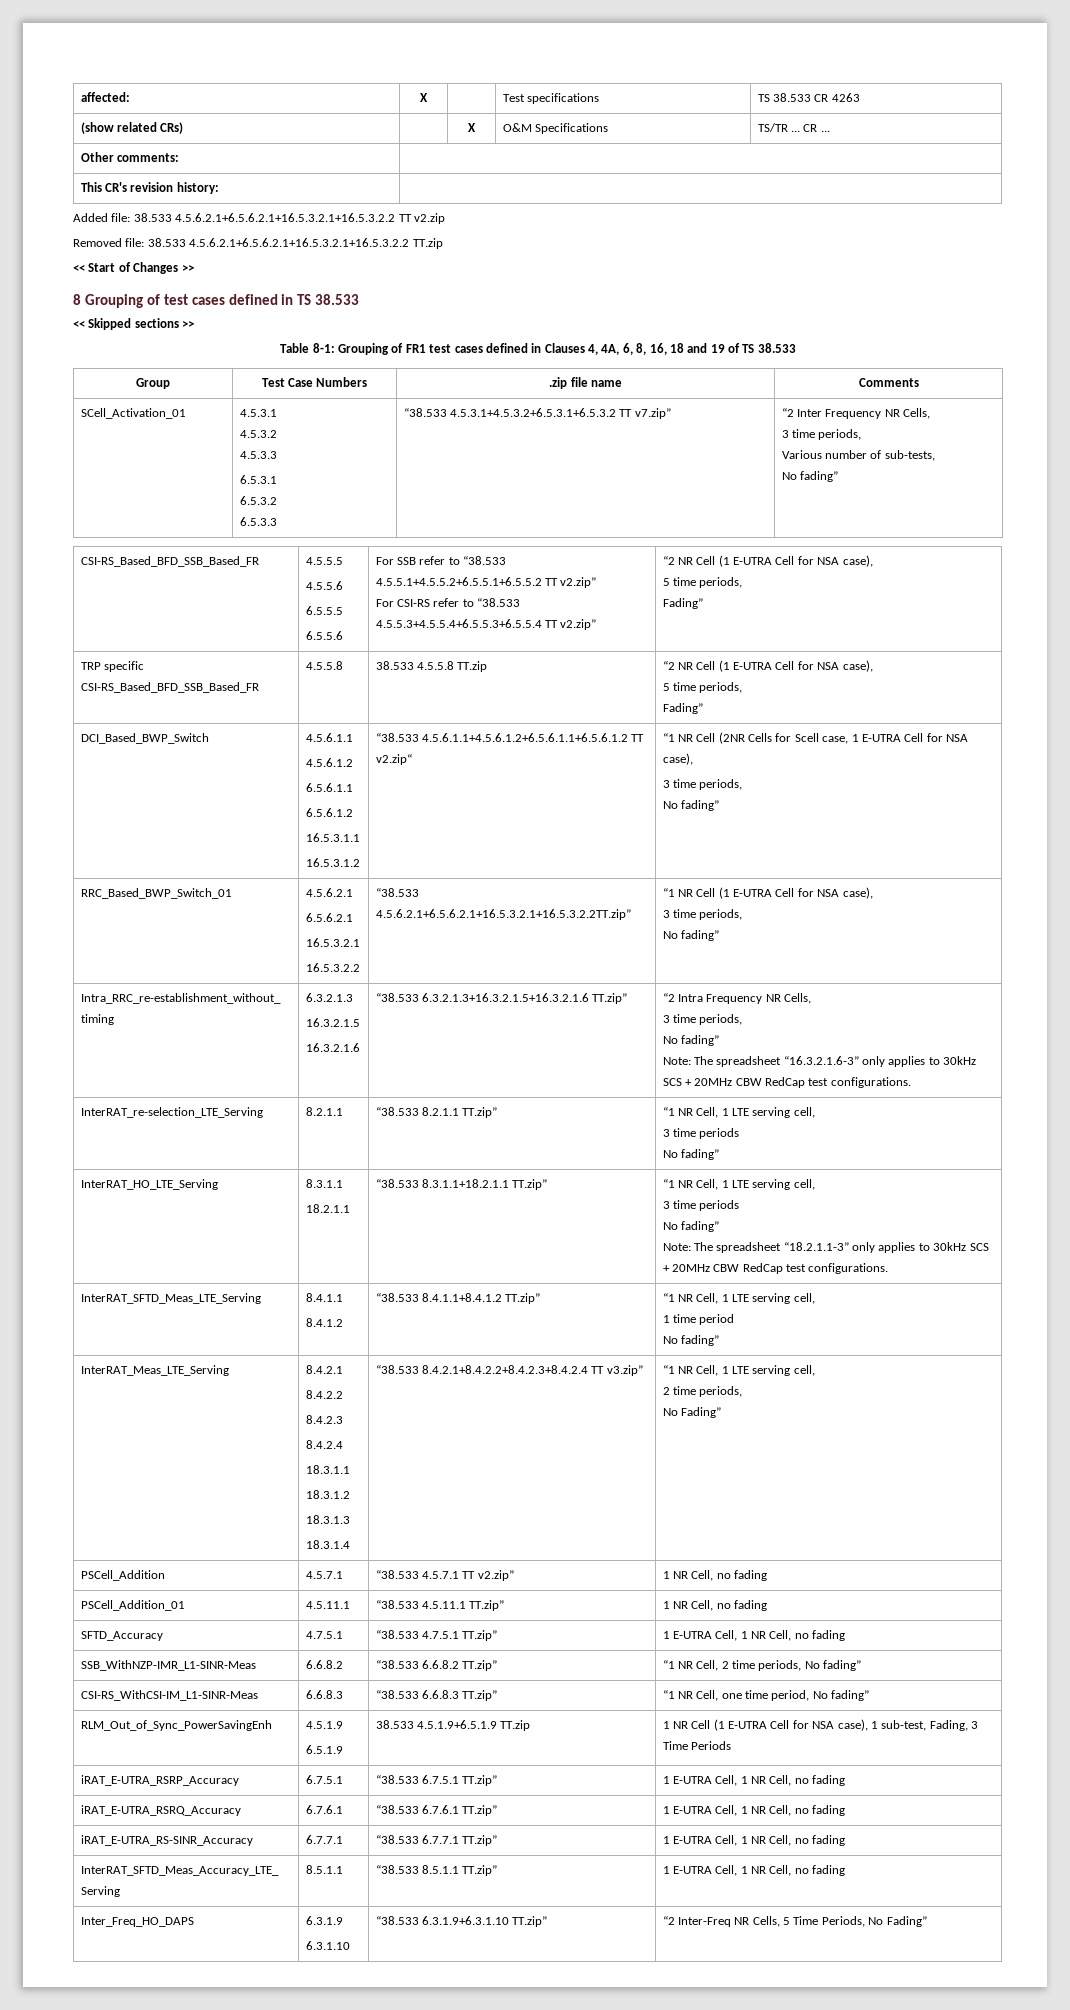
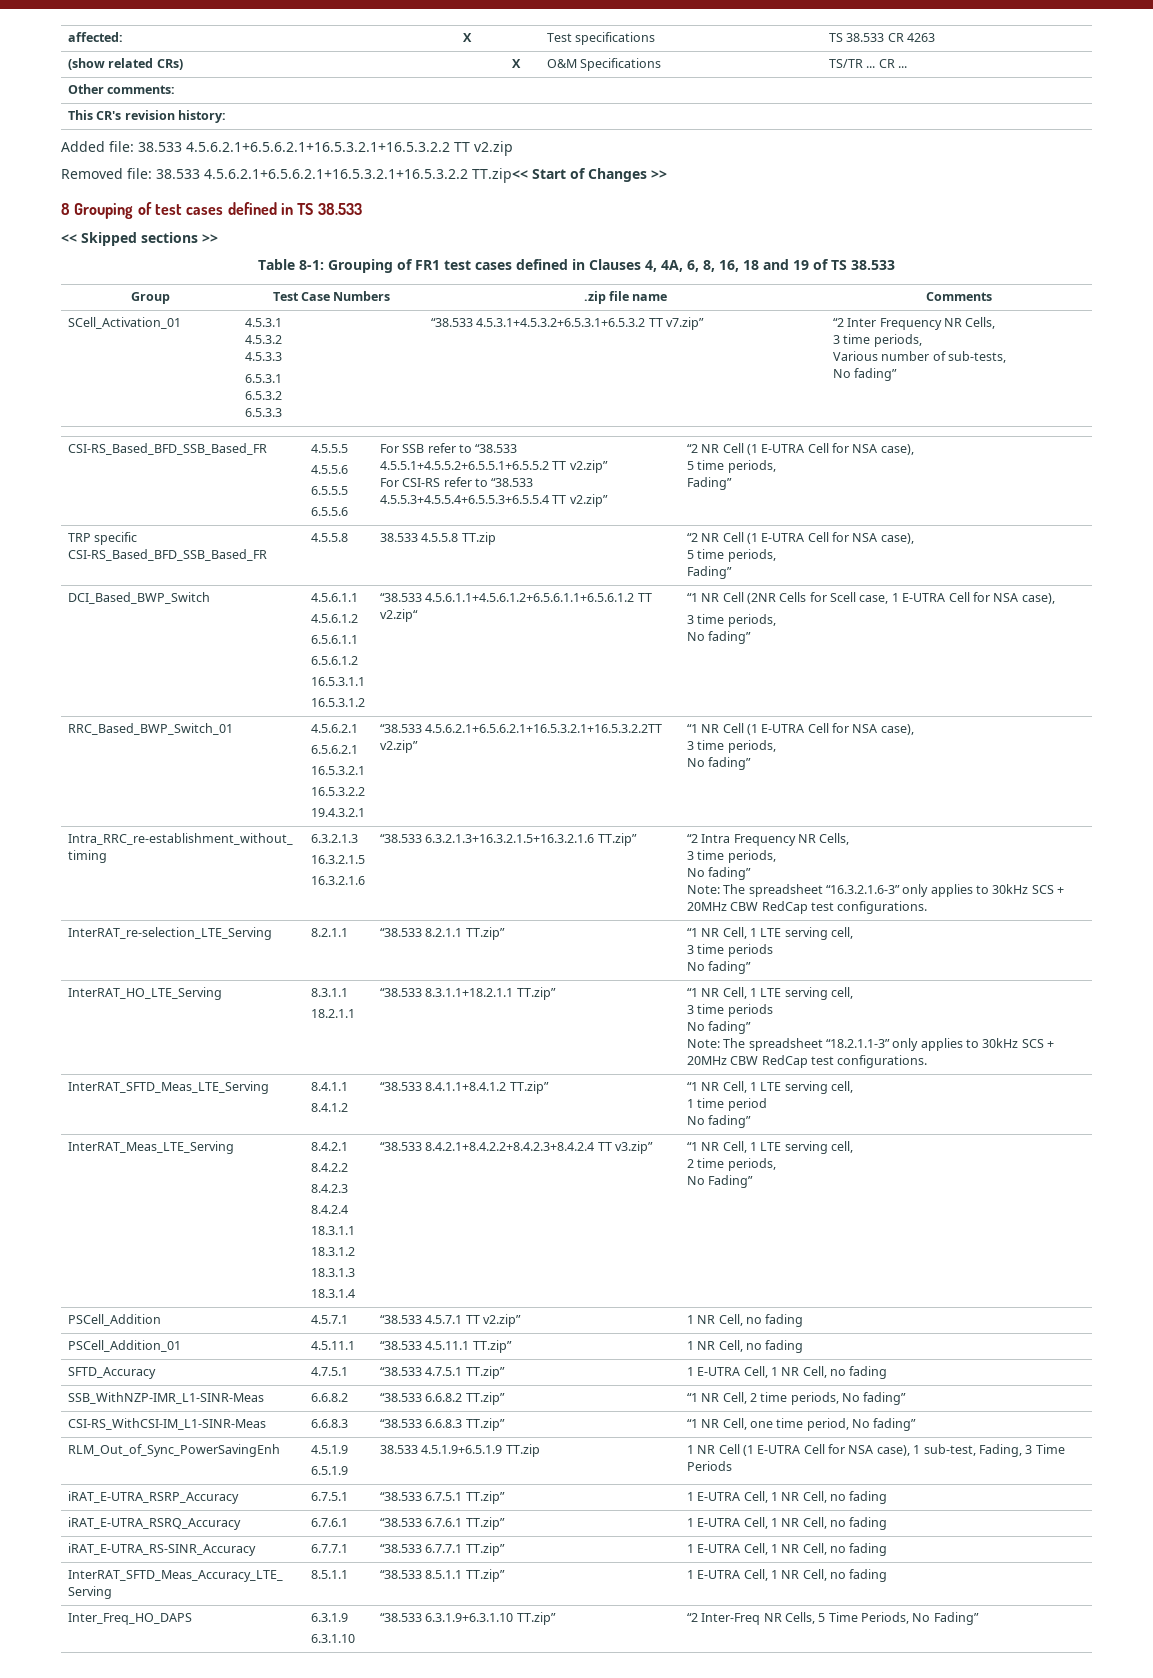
- Removed file: 38.533 4.5.6.2.1+6.5.6.2.1+16.5.3.2.1+16.5.3.2.2 TT.zip
- << Start of Changes >>
+ Removed file: 38.533 4.5.6.2.1+6.5.6.2.1+16.5.3.2.1+16.5.3.2.2 TT.zip<< Start of Changes >>
  RRC_Based_BWP_Switch_01 | 4.5.6.2.1
  6.5.6.2.1
  16.5.3.2.1
- 16.5.3.2.2 | “38.533 4.5.6.2.1+6.5.6.2.1+16.5.3.2.1+16.5.3.2.2TT.zip” | “1 NR Cell (1 E-UTRA Cell for NSA case),
+ 16.5.3.2.2
+ 19.4.3.2.1 | “38.533 4.5.6.2.1+6.5.6.2.1+16.5.3.2.1+16.5.3.2.2TT v2.zip” | “1 NR Cell (1 E-UTRA Cell for NSA case),

